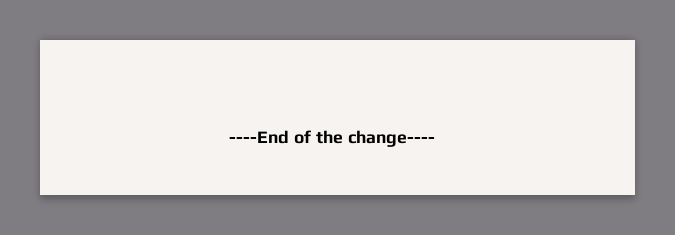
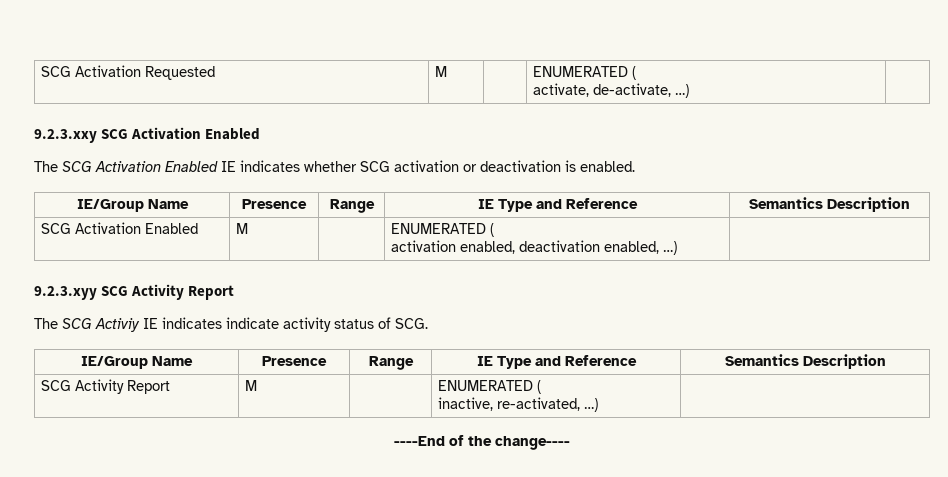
+ SCG Activation Requested | M | | ENUMERATED (
+ activate, de-activate, …) |
+ 9.2.3.xxy SCG Activation Enabled
+ The SCG Activation Enabled IE indicates whether SCG activation or deactivation is enabled.
+ IE/Group Name | Presence | Range | IE Type and Reference | Semantics Description
+ SCG Activation Enabled | M | | ENUMERATED (
+ activation enabled, deactivation enabled, …) |
+ 9.2.3.xyy SCG Activity Report
+ The SCG Activiy IE indicates indicate activity status of SCG.
+ IE/Group Name | Presence | Range | IE Type and Reference | Semantics Description
+ SCG Activity Report | M | | ENUMERATED (
+ inactive, re-activated, …) |

